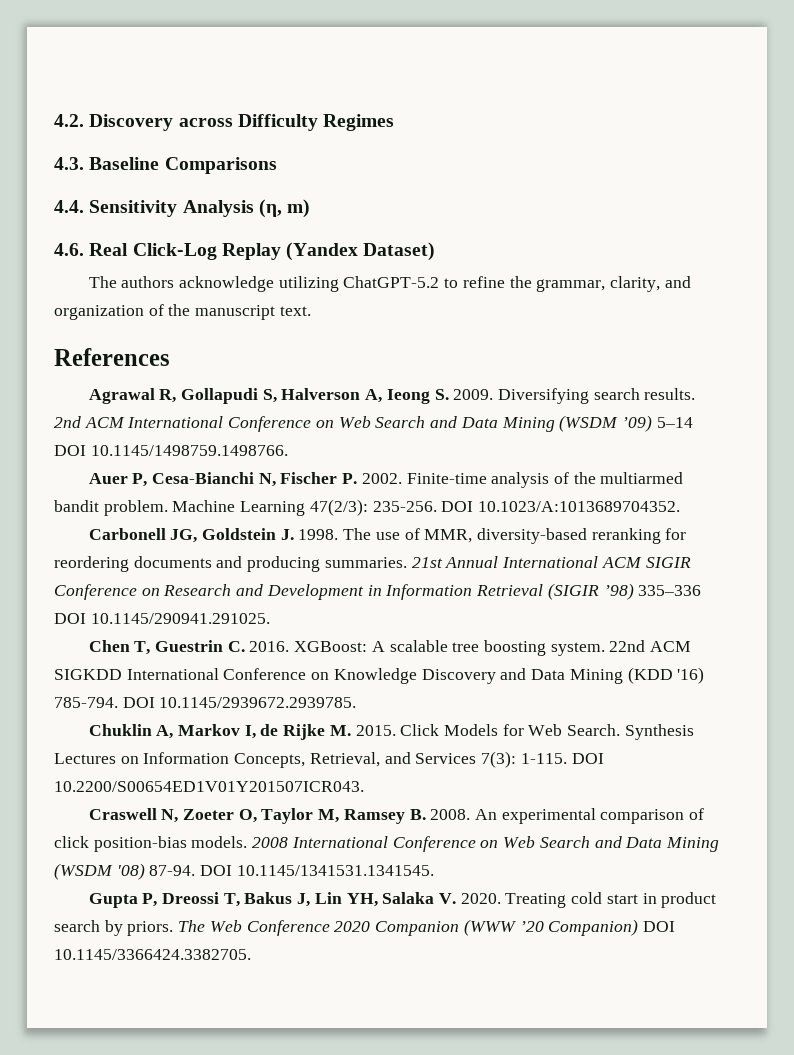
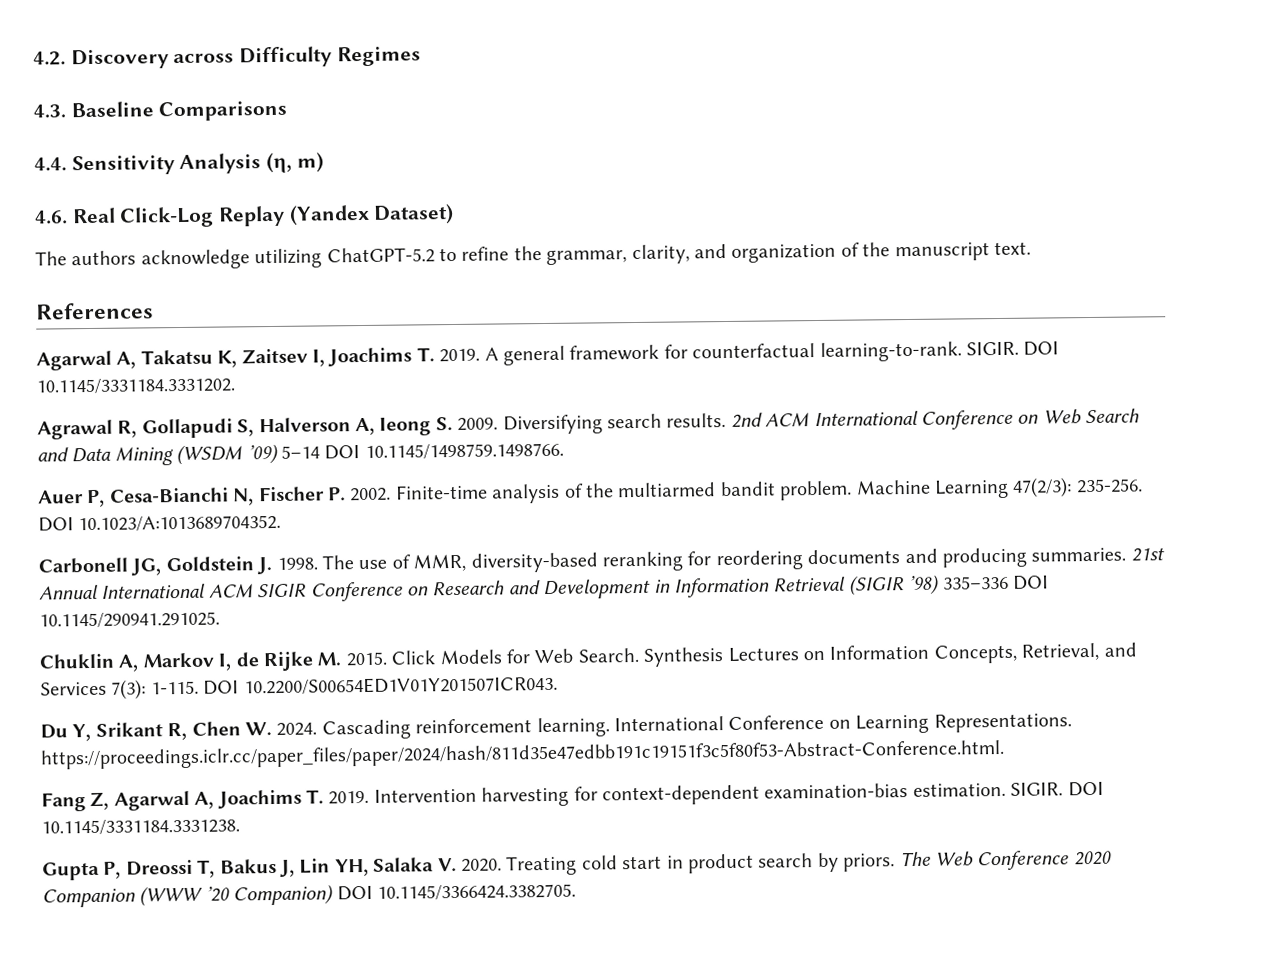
+ Agarwal A, Takatsu K, Zaitsev I, Joachims T. 2019. A general framework for counterfactual learning-to-rank. SIGIR. DOI 10.1145/3331184.3331202.
- Chen T, Guestrin C. 2016. XGBoost: A scalable tree boosting system. 22nd ACM SIGKDD International Conference on Knowledge Discovery and Data Mining (KDD '16) 785-794. DOI 10.1145/2939672.2939785.
- Craswell N, Zoeter O, Taylor M, Ramsey B. 2008. An experimental comparison of click position-bias models. 2008 International Conference on Web Search and Data Mining (WSDM '08) 87-94. DOI 10.1145/1341531.1341545.
+ Du Y, Srikant R, Chen W. 2024. Cascading reinforcement learning. International Conference on Learning Representations. https://proceedings.iclr.cc/paper_files/paper/2024/hash/811d35e47edbb191c19151f3c5f80f53-Abstract-Conference.html.
+ Fang Z, Agarwal A, Joachims T. 2019. Intervention harvesting for context-dependent examination-bias estimation. SIGIR. DOI 10.1145/3331184.3331238.

